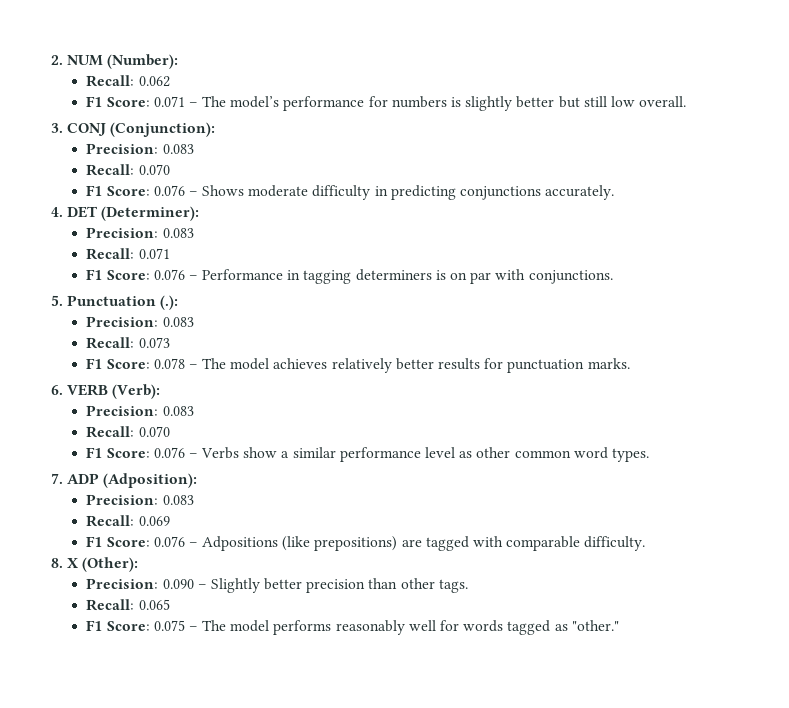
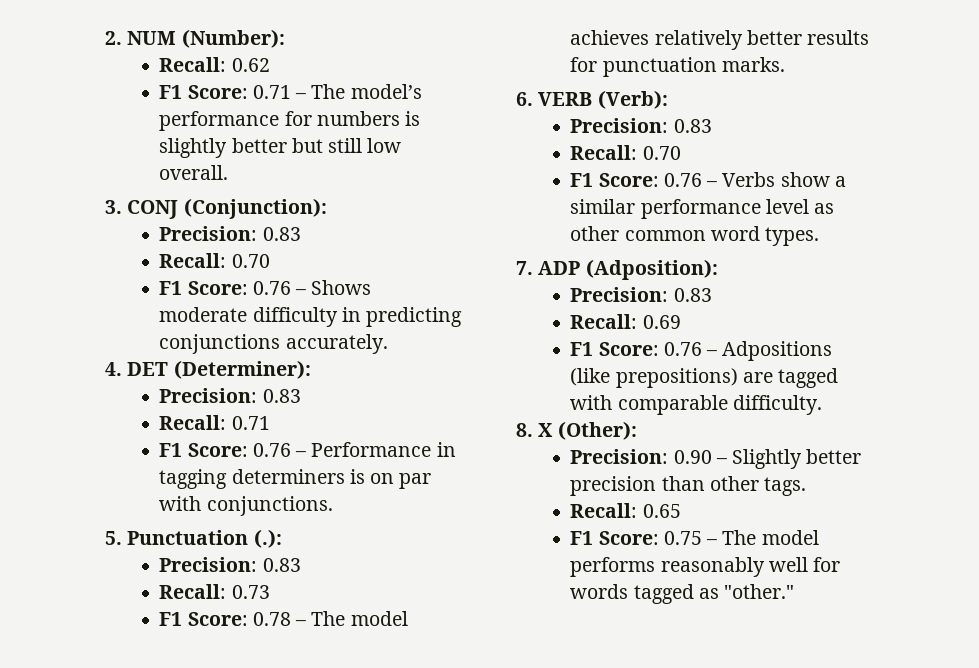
- Recall: 0.062
- F1 Score: 0.071 – The model’s performance for numbers is slightly better but still low overall.
+ Recall: 0.62
+ F1 Score: 0.71 – The model’s performance for numbers is slightly better but still low overall.
  3. CONJ (Conjunction):
- Precision: 0.083
- Recall: 0.070
- F1 Score: 0.076 – Shows moderate difficulty in predicting conjunctions accurately.
+ Precision: 0.83
+ Recall: 0.70
+ F1 Score: 0.76 – Shows moderate difficulty in predicting conjunctions accurately.
  4. DET (Determiner):
- Precision: 0.083
- Recall: 0.071
- F1 Score: 0.076 – Performance in tagging determiners is on par with conjunctions.
+ Precision: 0.83
+ Recall: 0.71
+ F1 Score: 0.76 – Performance in tagging determiners is on par with conjunctions.
  5. Punctuation (.):
- Precision: 0.083
- Recall: 0.073
- F1 Score: 0.078 – The model achieves relatively better results for punctuation marks.
+ Precision: 0.83
+ Recall: 0.73
+ F1 Score: 0.78 – The model achieves relatively better results for punctuation marks.
  6. VERB (Verb):
- Precision: 0.083
- Recall: 0.070
- F1 Score: 0.076 – Verbs show a similar performance level as other common word types.
+ Precision: 0.83
+ Recall: 0.70
+ F1 Score: 0.76 – Verbs show a similar performance level as other common word types.
  7. ADP (Adposition):
- Precision: 0.083
- Recall: 0.069
- F1 Score: 0.076 – Adpositions (like prepositions) are tagged with comparable difficulty.
+ Precision: 0.83
+ Recall: 0.69
+ F1 Score: 0.76 – Adpositions (like prepositions) are tagged with comparable difficulty.
- Precision: 0.090 – Slightly better precision than other tags.
+ Precision: 0.90 – Slightly better precision than other tags.
- Recall: 0.065
- F1 Score: 0.075 – The model performs reasonably well for words tagged as "other."
+ Recall: 0.65
+ F1 Score: 0.75 – The model performs reasonably well for words tagged as "other."

